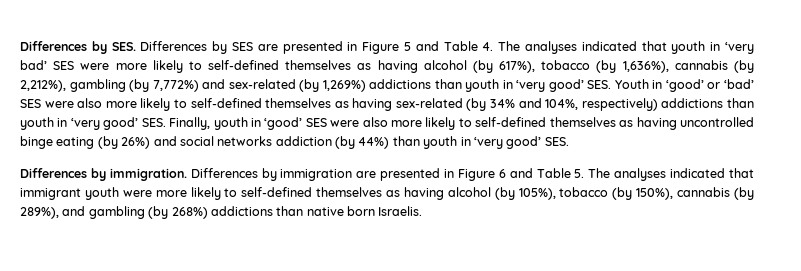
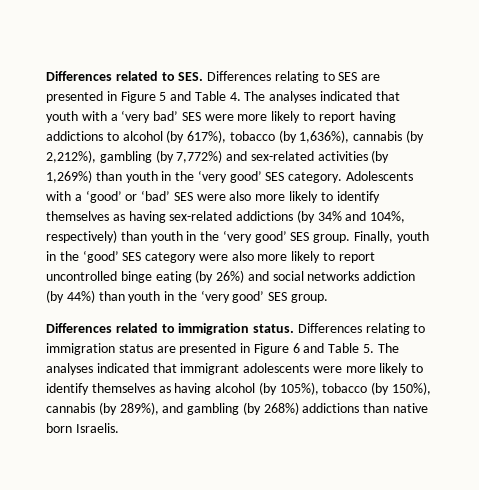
- Differences by SES. Differences by SES are presented in Figure 5 and Table 4. The analyses indicated that youth in ‘very bad’ SES were more likely to self-defined themselves as having alcohol (by 617%), tobacco (by 1,636%), cannabis (by 2,212%), gambling (by 7,772%) and sex-related (by 1,269%) addictions than youth in ‘very good’ SES. Youth in ‘good’ or ‘bad’ SES were also more likely to self-defined themselves as having sex-related (by 34% and 104%, respectively) addictions than youth in ‘very good’ SES. Finally, youth in ‘good’ SES were also more likely to self-defined themselves as having uncontrolled binge eating (by 26%) and social networks addiction (by 44%) than youth in ‘very good’ SES.
- Differences by immigration. Differences by immigration are presented in Figure 6 and Table 5. The analyses indicated that immigrant youth were more likely to self-defined themselves as having alcohol (by 105%), tobacco (by 150%), cannabis (by 289%), and gambling (by 268%) addictions than native born Israelis.
+ Differences related to SES. Differences relating to SES are presented in Figure 5 and Table 4. The analyses indicated that youth with a ‘very bad’ SES were more likely to report having addictions to alcohol (by 617%), tobacco (by 1,636%), cannabis (by 2,212%), gambling (by 7,772%) and sex-related activities (by 1,269%) than youth in the ‘very good’ SES category. Adolescents with a ‘good’ or ‘bad’ SES were also more likely to identify themselves as having sex-related addictions (by 34% and 104%, respectively) than youth in the ‘very good’ SES group. Finally, youth in the ‘good’ SES category were also more likely to report uncontrolled binge eating (by 26%) and social networks addiction (by 44%) than youth in the ‘very good’ SES group.
+ Differences related to immigration status. Differences relating to immigration status are presented in Figure 6 and Table 5. The analyses indicated that immigrant adolescents were more likely to identify themselves as having alcohol (by 105%), tobacco (by 150%), cannabis (by 289%), and gambling (by 268%) addictions than native born Israelis.

